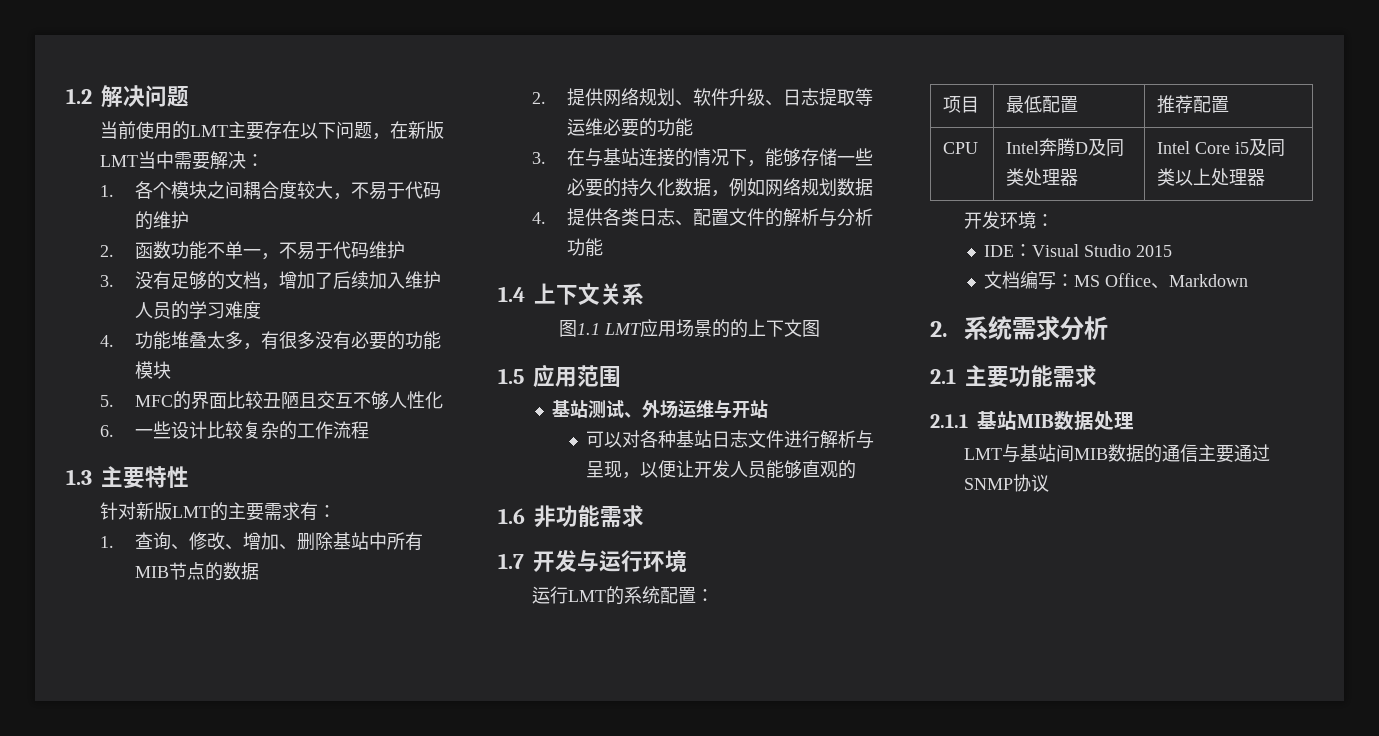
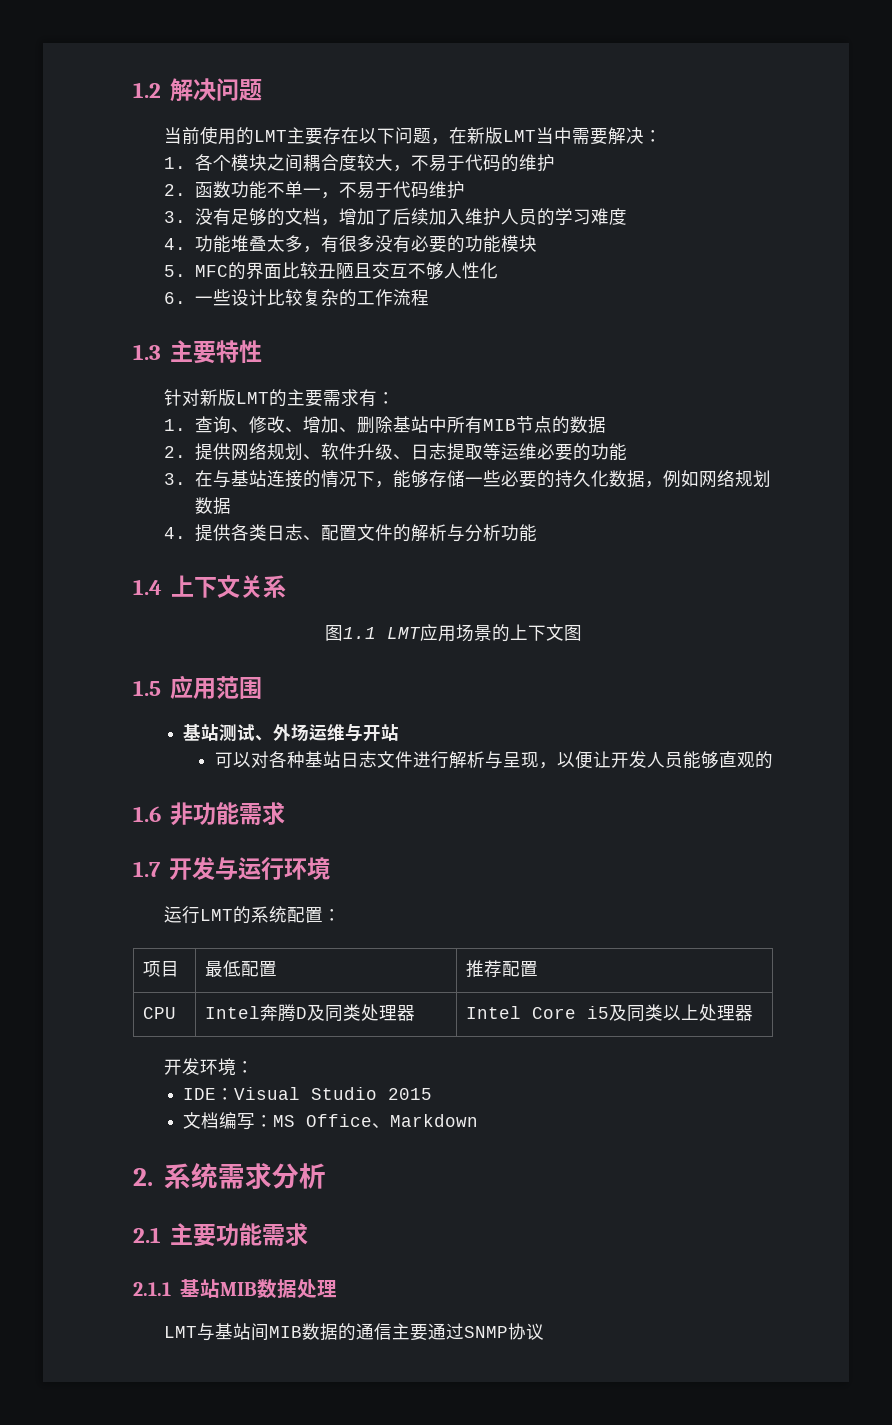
- 图1.1 LMT应用场景的的上下文图
+ 图1.1 LMT应用场景的上下文图

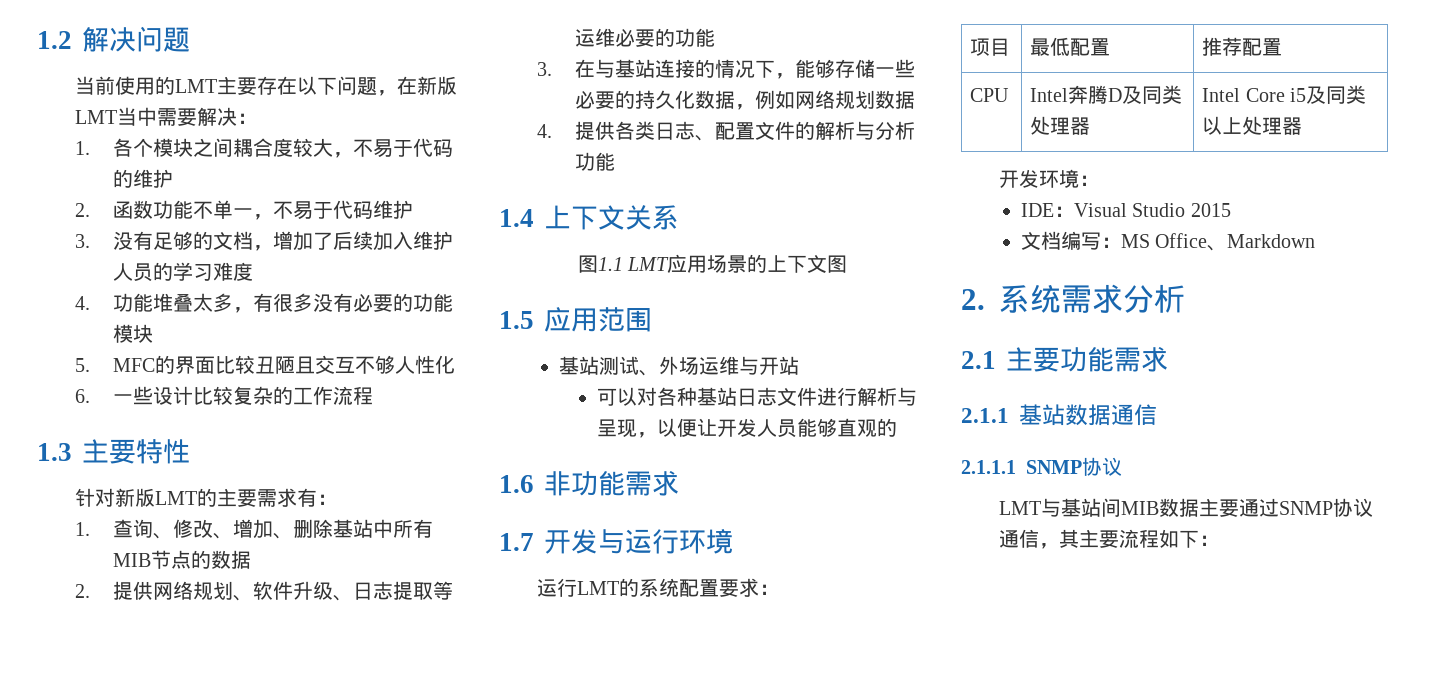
- 运行LMT的系统配置：
+ 运行LMT的系统配置要求：
- 2.1.1基站MIB数据处理
+ 2.1.1基站数据通信
+ 2.1.1.1 SNMP协议
- LMT与基站间MIB数据的通信主要通过SNMP协议
+ LMT与基站间MIB数据主要通过SNMP协议通信，其主要流程如下：

